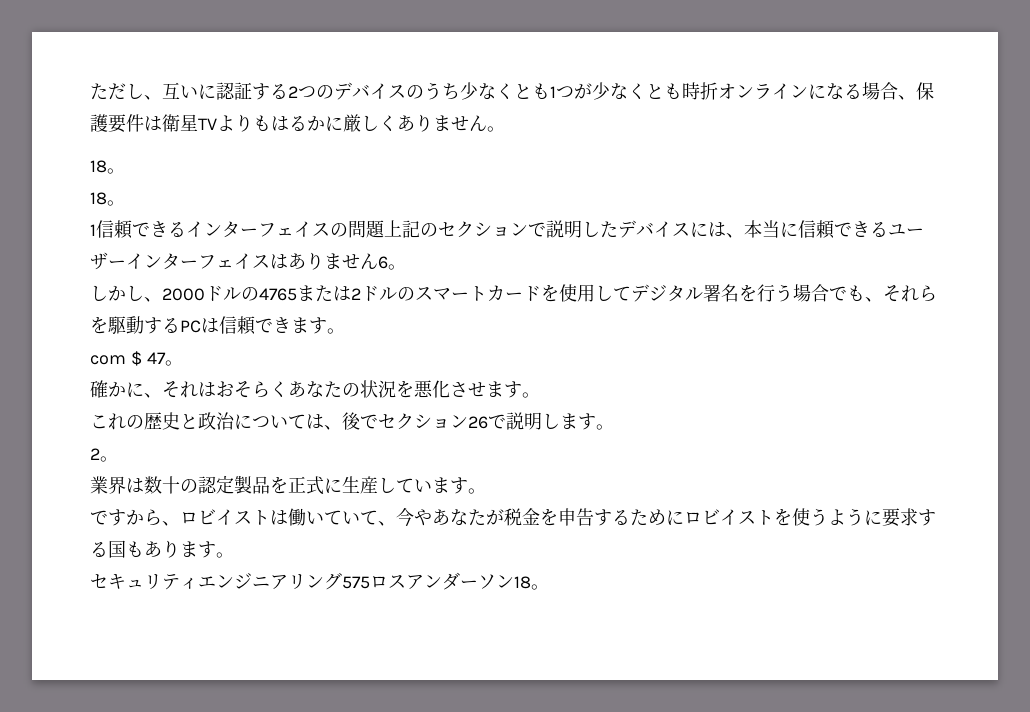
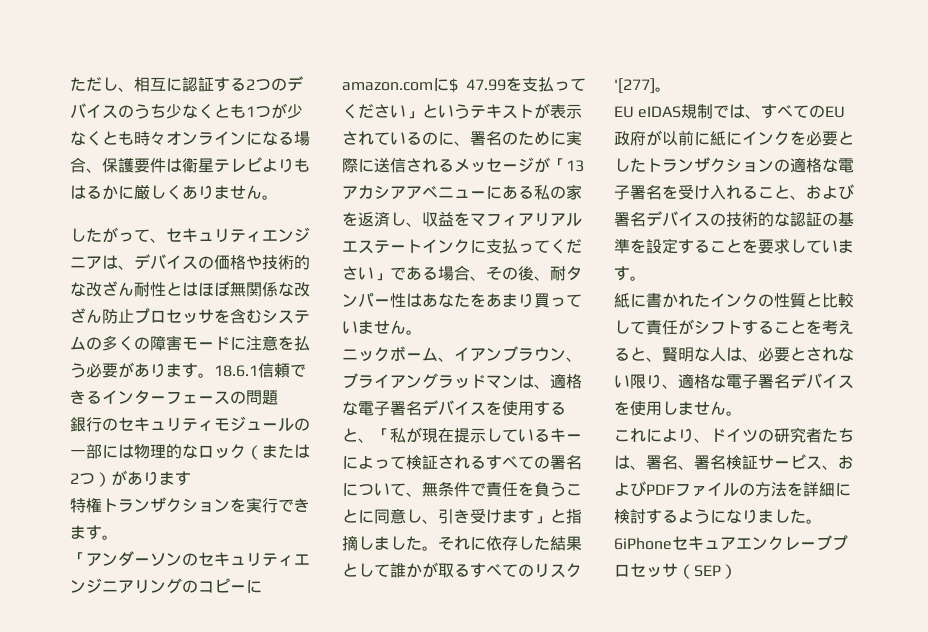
- ただし、互いに認証する2つのデバイスのうち少なくとも1つが少なくとも時折オンラインになる場合、保護要件は衛星TVよりもはるかに厳しくありません。
- 18。
- 18。
- 1信頼できるインターフェイスの問題上記のセクションで説明したデバイスには、本当に信頼できるユーザーインターフェイスはありません6。
- しかし、2000ドルの4765または2ドルのスマートカードを使用してデジタル署名を行う場合でも、それらを駆動するPCは信頼できます。
- com $ 47。
- 確かに、それはおそらくあなたの状況を悪化させます。
- これの歴史と政治については、後でセクション26で説明します。
- 2。
- 業界は数十の認定製品を正式に生産しています。
- ですから、ロビイストは働いていて、今やあなたが税金を申告するためにロビイストを使うように要求する国もあります。
- セキュリティエンジニアリング575ロスアンダーソン18。
+ ただし、相互に認証する2つのデバイスのうち少なくとも1つが少なくとも時々オンラインになる場合、保護要件は衛星テレビよりもはるかに厳しくありません。
+ したがって、セキュリティエンジニアは、デバイスの価格や技術的な改ざん耐性とはほぼ無関係な改ざん防止プロセッサを含むシステムの多くの障害モードに注意を払う必要があります。18.6.1信頼できるインターフェースの問題
+ 銀行のセキュリティモジュールの一部には物理的なロック（または2つ）があります
+ 特権トランザクションを実行できます。
+ 「アンダーソンのセキュリティエンジニアリングのコピーにamazon.comに$ 47.99を支払ってください」というテキストが表示されているのに、署名のために実際に送信されるメッセージが「13アカシアアベニューにある私の家を返済し、収益をマフィアリアルエステートインクに支払ってください」である場合、その後、耐タンパー性はあなたをあまり買っていません。
+ ニックボーム、イアンブラウン、ブライアングラッドマンは、適格な電子署名デバイスを使用すると、「私が現在提示しているキーによって検証されるすべての署名について、無条件で責任を負うことに同意し、引き受けます」と指摘しました。それに依存した結果として誰かが取るすべてのリスク'[277]。
+ EU eIDAS規制では、すべてのEU政府が以前に紙にインクを必要としたトランザクションの適格な電子署名を受け入れること、および署名デバイスの技術的な認証の基準を設定することを要求しています。
+ 紙に書かれたインクの性質と比較して責任がシフトすることを考えると、賢明な人は、必要とされない限り、適格な電子署名デバイスを使用しません。
+ これにより、ドイツの研究者たちは、署名、署名検証サービス、およびPDFファイルの方法を詳細に検討するようになりました。6iPhoneセキュアエンクレーブプロセッサ（SEP）

